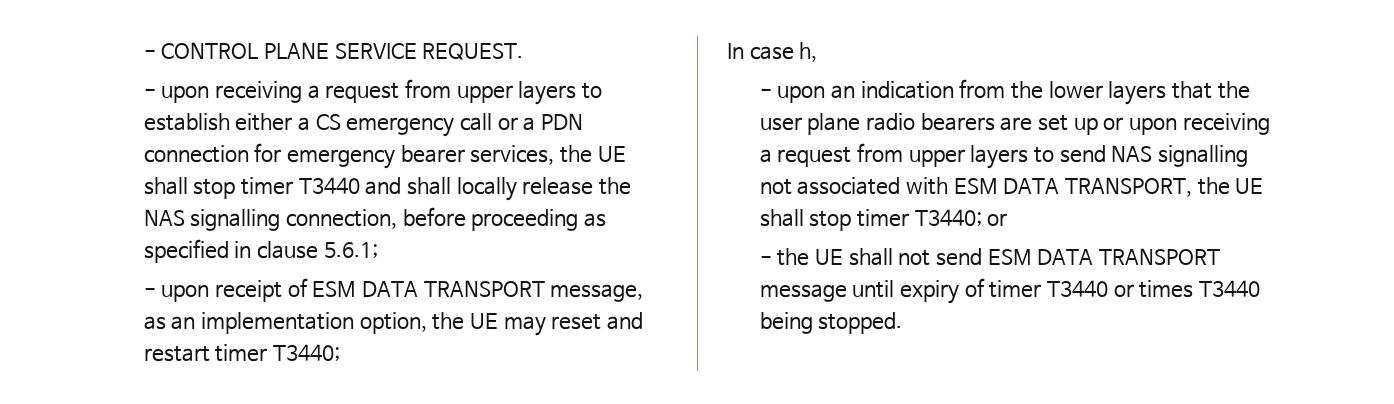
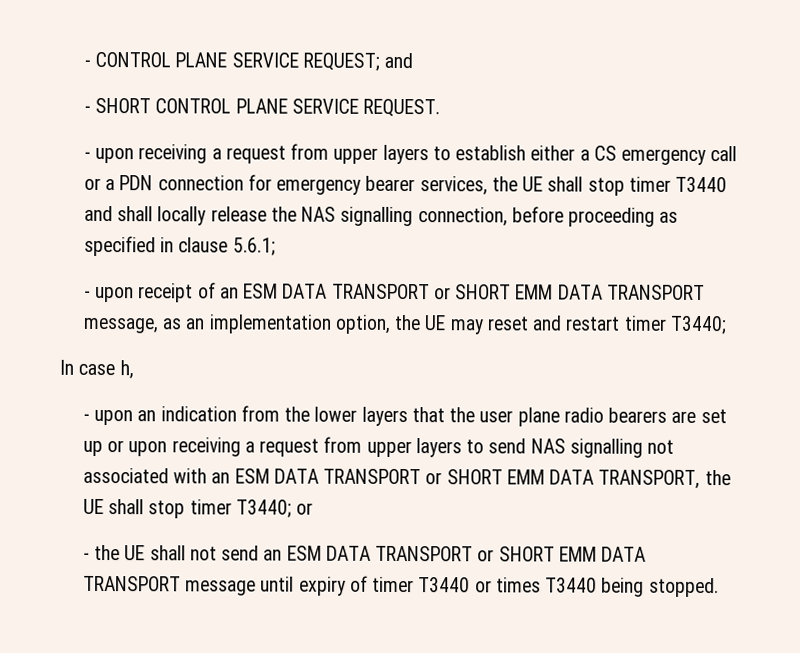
- - CONTROL PLANE SERVICE REQUEST.
+ - CONTROL PLANE SERVICE REQUEST; and
+ - SHORT CONTROL PLANE SERVICE REQUEST.
- - upon receipt of ESM DATA TRANSPORT message, as an implementation option, the UE may reset and restart timer T3440;
+ - upon receipt of an ESM DATA TRANSPORT or SHORT EMM DATA TRANSPORT message, as an implementation option, the UE may reset and restart timer T3440;
- - upon an indication from the lower layers that the user plane radio bearers are set up or upon receiving a request from upper layers to send NAS signalling not associated with ESM DATA TRANSPORT, the UE shall stop timer T3440; or
+ - upon an indication from the lower layers that the user plane radio bearers are set up or upon receiving a request from upper layers to send NAS signalling not associated with an ESM DATA TRANSPORT or SHORT EMM DATA TRANSPORT, the UE shall stop timer T3440; or
- - the UE shall not send ESM DATA TRANSPORT message until expiry of timer T3440 or times T3440 being stopped.
+ - the UE shall not send an ESM DATA TRANSPORT or SHORT EMM DATA TRANSPORT message until expiry of timer T3440 or times T3440 being stopped.

